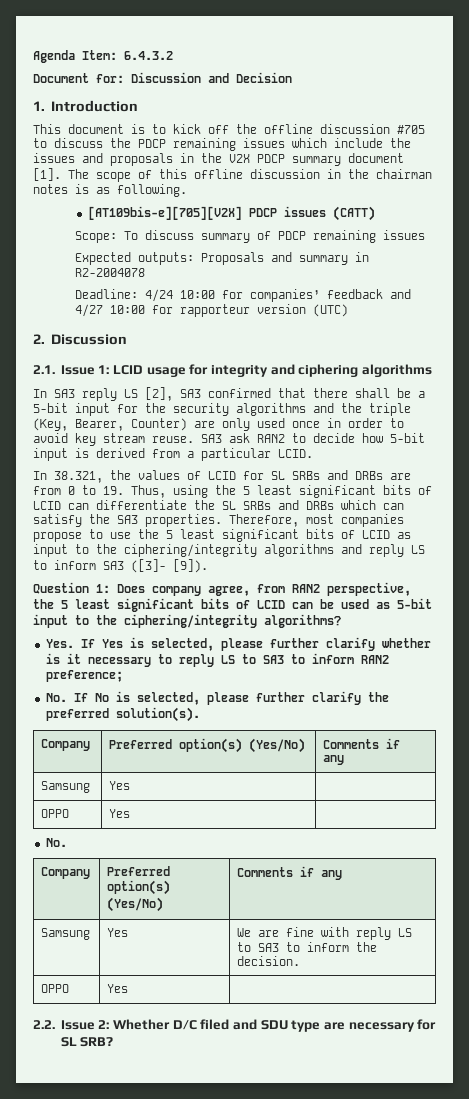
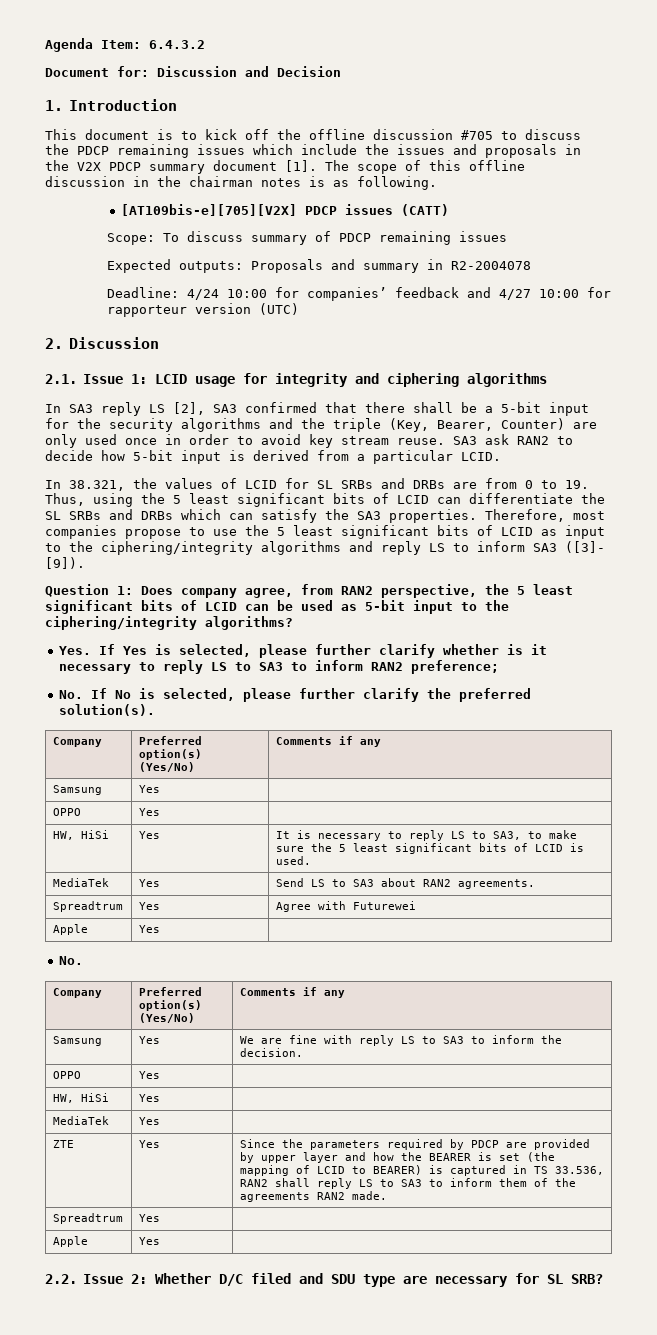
+ HW, HiSi | Yes | It is necessary to reply LS to SA3, to make sure the 5 least significant bits of LCID is used.
+ MediaTek | Yes | Send LS to SA3 about RAN2 agreements.
+ Spreadtrum | Yes | Agree with Futurewei
+ Apple | Yes |
  Samsung | Yes | We are fine with reply LS to SA3 to inform the decision.
  OPPO | Yes |
+ HW, HiSi | Yes |
+ MediaTek | Yes |
+ ZTE | Yes | Since the parameters required by PDCP are provided by upper layer and how the BEARER is set (the mapping of LCID to BEARER) is captured in TS 33.536, RAN2 shall reply LS to SA3 to inform them of the agreements RAN2 made.
+ Spreadtrum | Yes |
+ Apple | Yes |

